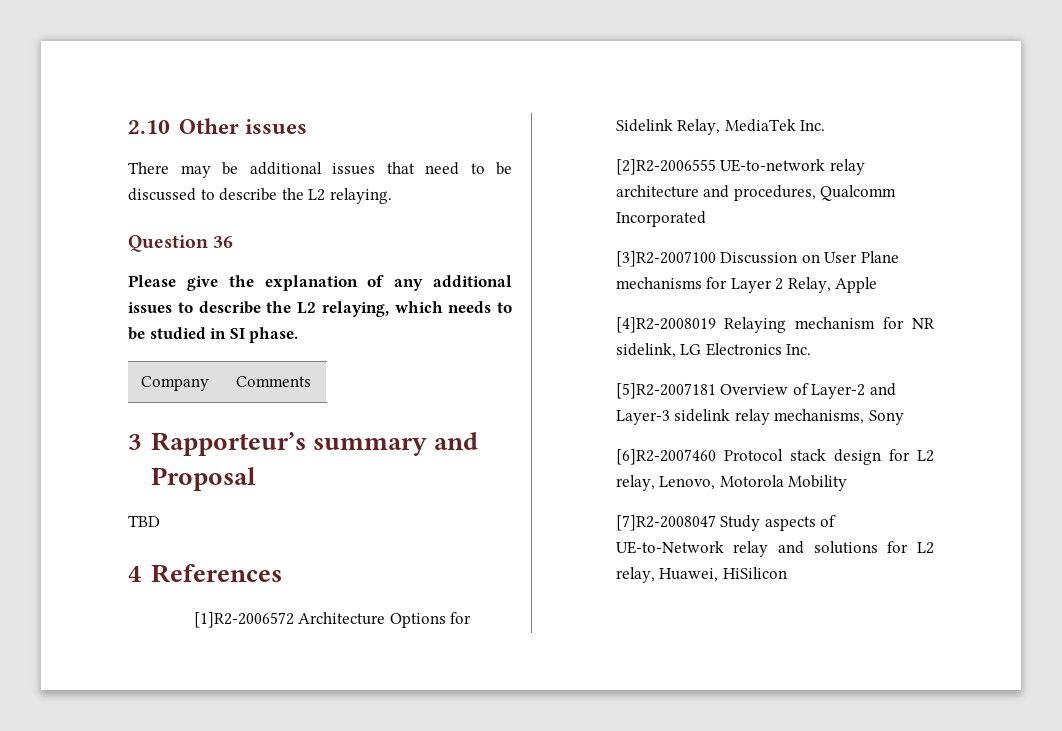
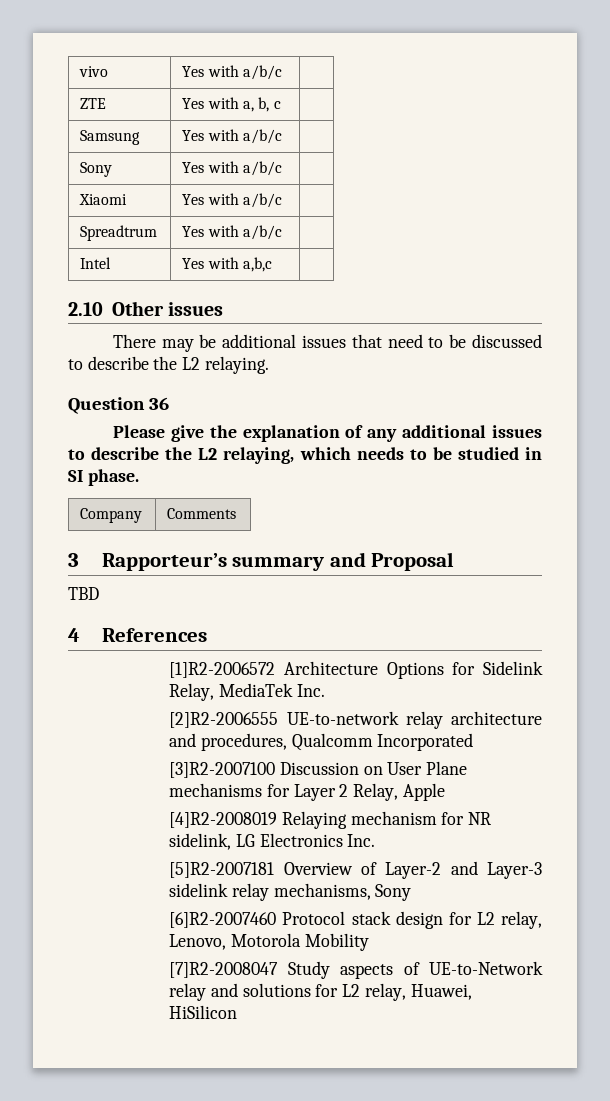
+ vivo | Yes with a/b/c |
+ ZTE | Yes with a, b, c |
+ Samsung | Yes with a/b/c |
+ Sony | Yes with a/b/c |
+ Xiaomi | Yes with a/b/c |
+ Spreadtrum | Yes with a/b/c |
+ Intel | Yes with a,b,c |

